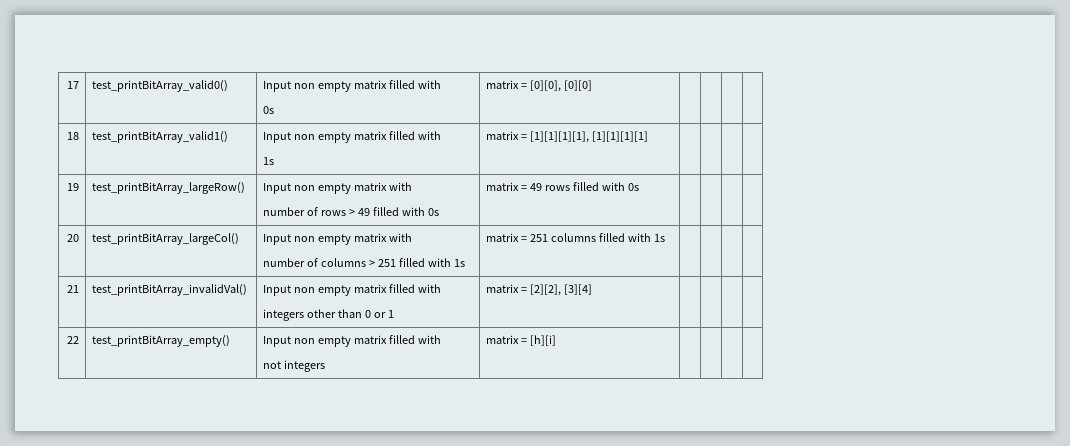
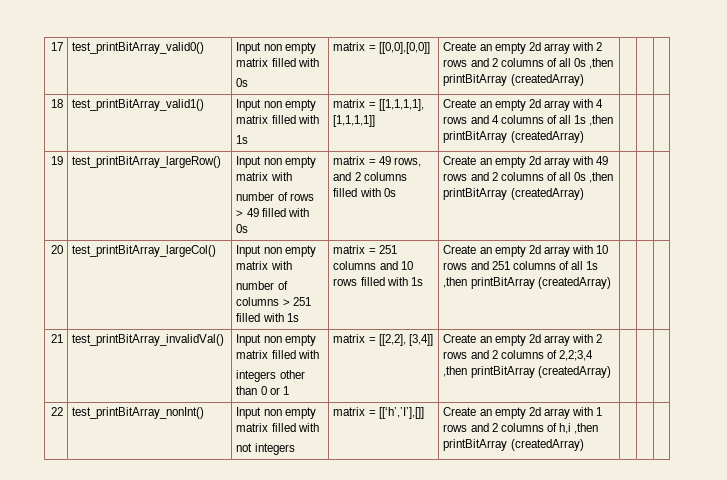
  17 | test_printBitArray_valid0() | Input non empty matrix filled with
- 0s | matrix = [0][0], [0][0] | | | |
+ 0s | matrix = [[0,0],[0,0]] | Create an empty 2d array with 2 rows and 2 columns of all 0s ,then printBitArray (createdArray) | | |
  18 | test_printBitArray_valid1() | Input non empty matrix filled with
- 1s | matrix = [1][1][1][1], [1][1][1][1] | | | |
+ 1s | matrix = [[1,1,1,1], [1,1,1,1]] | Create an empty 2d array with 4 rows and 4 columns of all 1s ,then printBitArray (createdArray) | | |
- matrix = 49 rows filled with 0s
+ matrix = 49 rows, and 2 columns filled with 0s | Create an empty 2d array with 49 rows and 2 columns of all 0s ,then printBitArray (createdArray)
- matrix = 251 columns filled with 1s
+ matrix = 251 columns and 10 rows filled with 1s | Create an empty 2d array with 10 rows and 251 columns of all 1s ,then printBitArray (createdArray)
  21 | test_printBitArray_invalidVal() | Input non empty matrix filled with
- integers other than 0 or 1 | matrix = [2][2], [3][4] | | | |
+ integers other than 0 or 1 | matrix = [[2,2], [3,4]] | Create an empty 2d array with 2 rows and 2 columns of 2,2;3,4 ,then printBitArray (createdArray) | | |
- 22 | test_printBitArray_empty() | Input non empty matrix filled with
- not integers | matrix = [h][i] | | | |
+ 22 | test_printBitArray_nonInt() | Input non empty matrix filled with
+ not integers | matrix = [[‘h’,’I’],[]] | Create an empty 2d array with 1 rows and 2 columns of h,i ,then printBitArray (createdArray) | | |

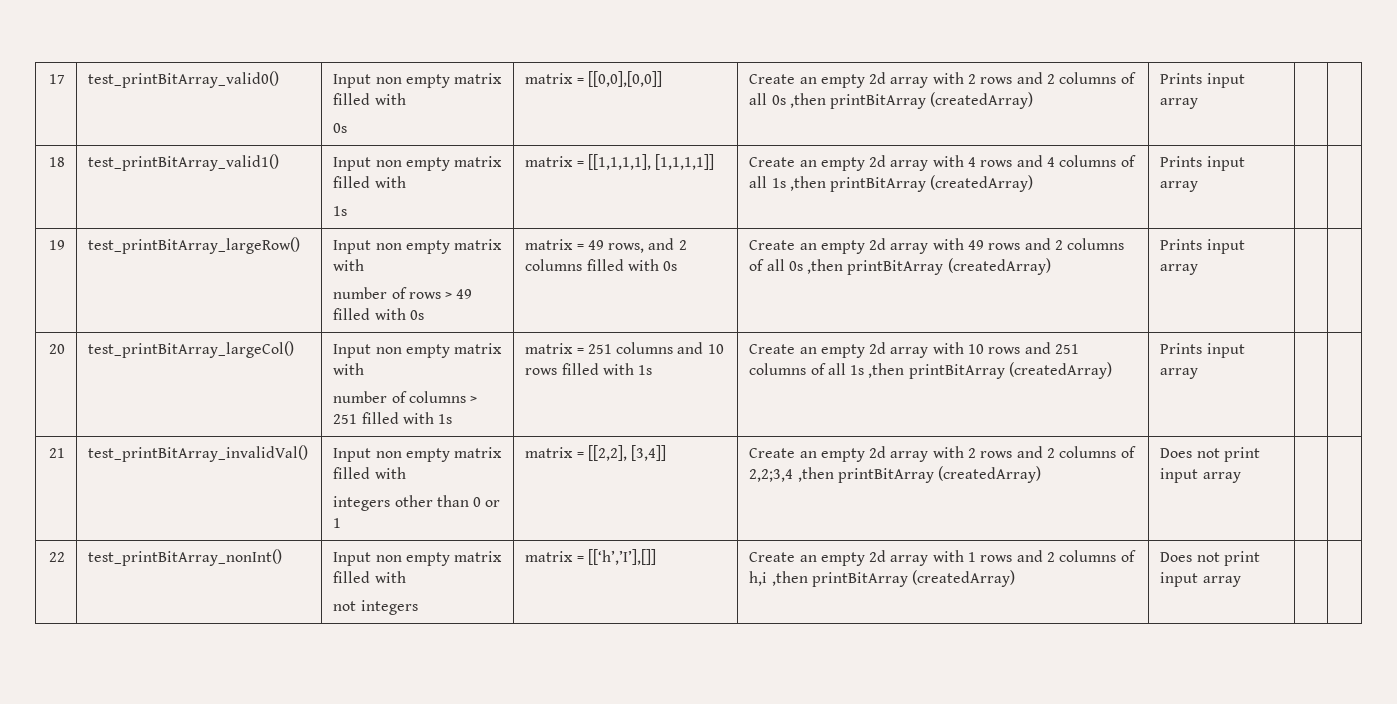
  17 | test_printBitArray_valid0() | Input non empty matrix filled with
- 0s | matrix = [[0,0],[0,0]] | Create an empty 2d array with 2 rows and 2 columns of all 0s ,then printBitArray (createdArray) | | |
+ 0s | matrix = [[0,0],[0,0]] | Create an empty 2d array with 2 rows and 2 columns of all 0s ,then printBitArray (createdArray) | Prints input array | |
  18 | test_printBitArray_valid1() | Input non empty matrix filled with
- 1s | matrix = [[1,1,1,1], [1,1,1,1]] | Create an empty 2d array with 4 rows and 4 columns of all 1s ,then printBitArray (createdArray) | | |
+ 1s | matrix = [[1,1,1,1], [1,1,1,1]] | Create an empty 2d array with 4 rows and 4 columns of all 1s ,then printBitArray (createdArray) | Prints input array | |
- Create an empty 2d array with 49 rows and 2 columns of all 0s ,then printBitArray (createdArray)
+ Create an empty 2d array with 49 rows and 2 columns of all 0s ,then printBitArray (createdArray) | Prints input array
- Create an empty 2d array with 10 rows and 251 columns of all 1s ,then printBitArray (createdArray)
+ Create an empty 2d array with 10 rows and 251 columns of all 1s ,then printBitArray (createdArray) | Prints input array
  21 | test_printBitArray_invalidVal() | Input non empty matrix filled with
- integers other than 0 or 1 | matrix = [[2,2], [3,4]] | Create an empty 2d array with 2 rows and 2 columns of 2,2;3,4 ,then printBitArray (createdArray) | | |
+ integers other than 0 or 1 | matrix = [[2,2], [3,4]] | Create an empty 2d array with 2 rows and 2 columns of 2,2;3,4 ,then printBitArray (createdArray) | Does not print input array | |
  22 | test_printBitArray_nonInt() | Input non empty matrix filled with
- not integers | matrix = [[‘h’,’I’],[]] | Create an empty 2d array with 1 rows and 2 columns of h,i ,then printBitArray (createdArray) | | |
+ not integers | matrix = [[‘h’,’I’],[]] | Create an empty 2d array with 1 rows and 2 columns of h,i ,then printBitArray (createdArray) | Does not print input array | |

